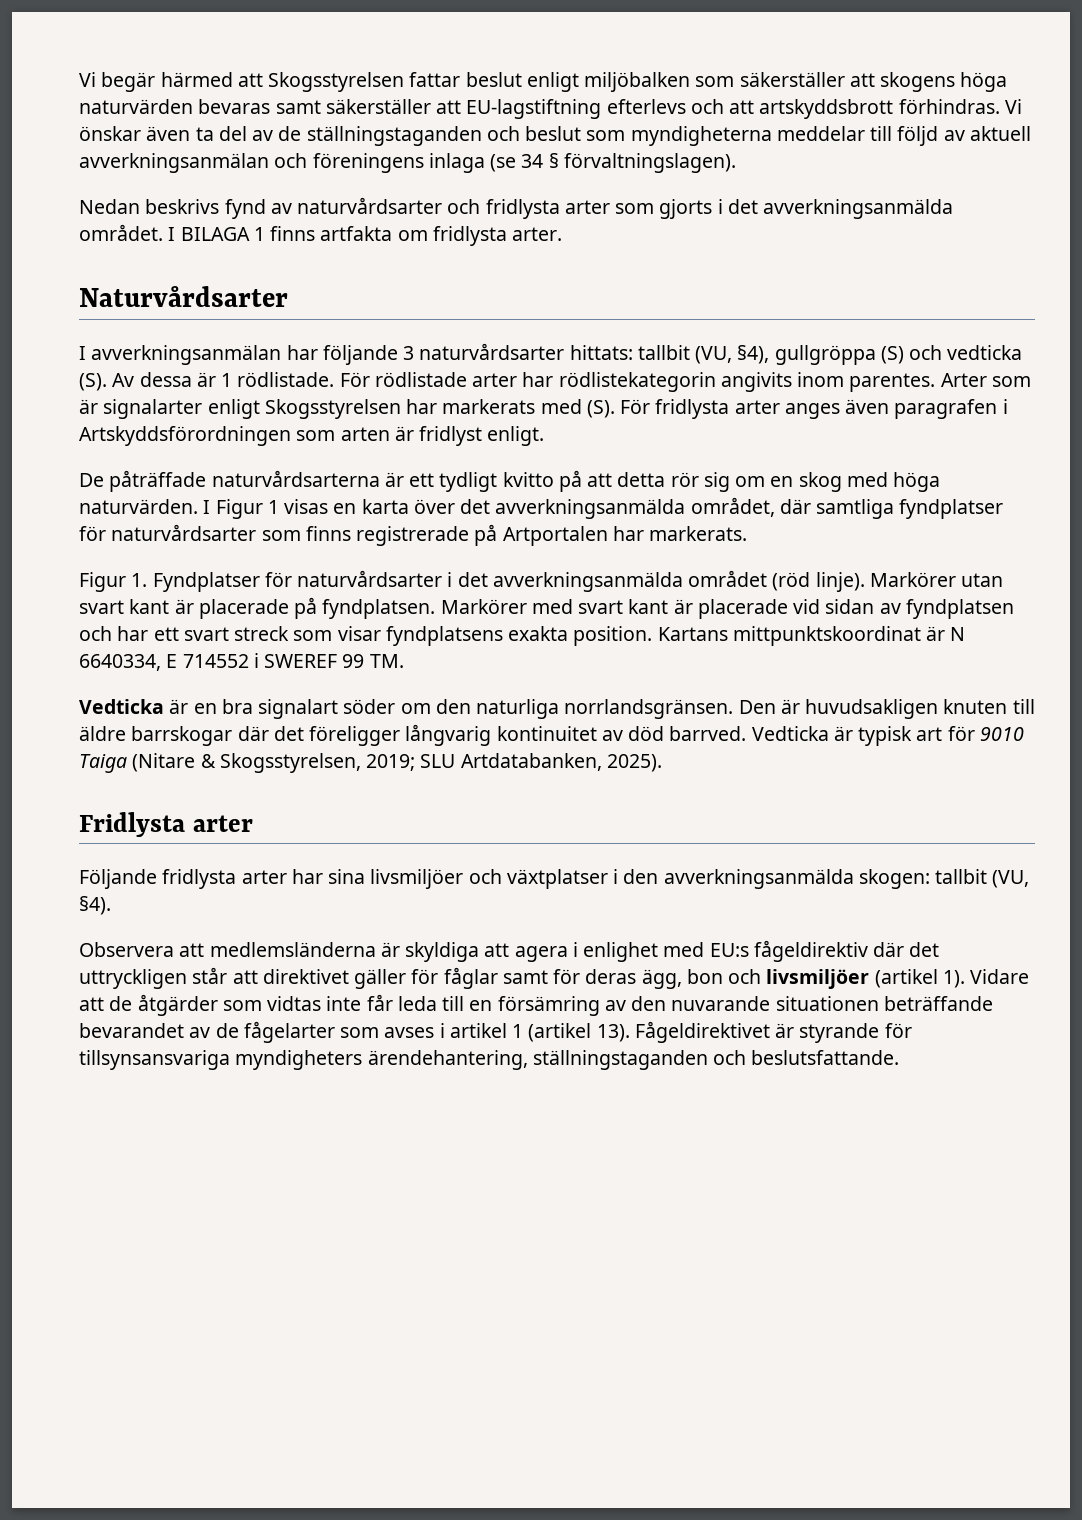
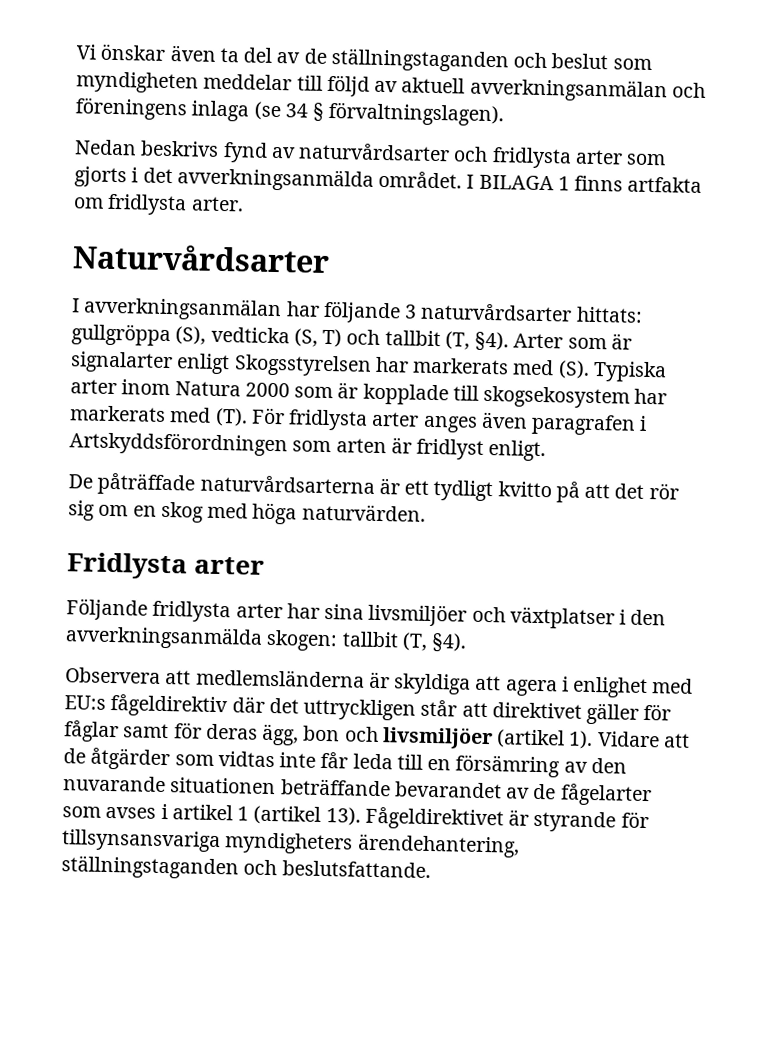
- Vi begär härmed att Skogsstyrelsen fattar beslut enligt miljöbalken som säkerställer att skogens höga naturvärden bevaras samt säkerställer att EU-lagstiftning efterlevs och att artskyddsbrott förhindras. Vi önskar även ta del av de ställningstaganden och beslut som myndigheterna meddelar till följd av aktuell avverkningsanmälan och föreningens inlaga (se 34 § förvaltningslagen).
+ Vi önskar även ta del av de ställningstaganden och beslut som myndigheten meddelar till följd av aktuell avverkningsanmälan och föreningens inlaga (se 34 § förvaltningslagen).
- I avverkningsanmälan har följande 3 naturvårdsarter hittats: tallbit (VU, §4), gullgröppa (S) och vedticka (S). Av dessa är 1 rödlistade. För rödlistade arter har rödlistekategorin angivits inom parentes.
+ I avverkningsanmälan har följande 3 naturvårdsarter hittats: gullgröppa (S), vedticka (S, T) och tallbit (T, §4).
- Arter som är signalarter enligt Skogsstyrelsen har markerats med (S). För fridlysta arter anges även paragrafen i Artskyddsförordningen som arten är fridlyst enligt.
+ Arter som är signalarter enligt Skogsstyrelsen har markerats med (S). Typiska arter inom Natura 2000 som är kopplade till skogsekosystem har markerats med (T). För fridlysta arter anges även paragrafen i Artskyddsförordningen som arten är fridlyst enligt.
- De påträffade naturvårdsarterna är ett tydligt kvitto på att detta rör sig om en skog med höga naturvärden. I Figur 1 visas en karta över det avverkningsanmälda området, där samtliga fyndplatser för naturvårdsarter som finns registrerade på Artportalen har markerats.
- Figur 1. Fyndplatser för naturvårdsarter i det avverkningsanmälda området (röd linje). Markörer utan svart kant är placerade på fyndplatsen. Markörer med svart kant är placerade vid sidan av fyndplatsen och har ett svart streck som visar fyndplatsens exakta position. Kartans mittpunktskoordinat är N 6640334, E 714552 i SWEREF 99 TM.
- Vedticka är en bra signalart söder om den naturliga norrlandsgränsen. Den är huvudsakligen knuten till äldre barrskogar där det föreligger långvarig kontinuitet av död barrved. Vedticka är typisk art för 9010 Taiga (Nitare & Skogsstyrelsen, 2019; SLU Artdatabanken, 2025).
+ De påträffade naturvårdsarterna är ett tydligt kvitto på att det rör sig om en skog med höga naturvärden.
- Följande fridlysta arter har sina livsmiljöer och växtplatser i den avverkningsanmälda skogen: tallbit (VU, §4).
+ Följande fridlysta arter har sina livsmiljöer och växtplatser i den avverkningsanmälda skogen: tallbit (T, §4).

